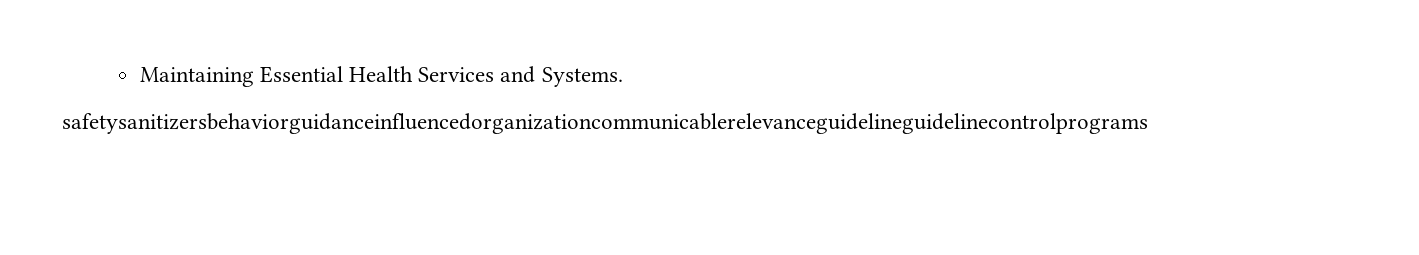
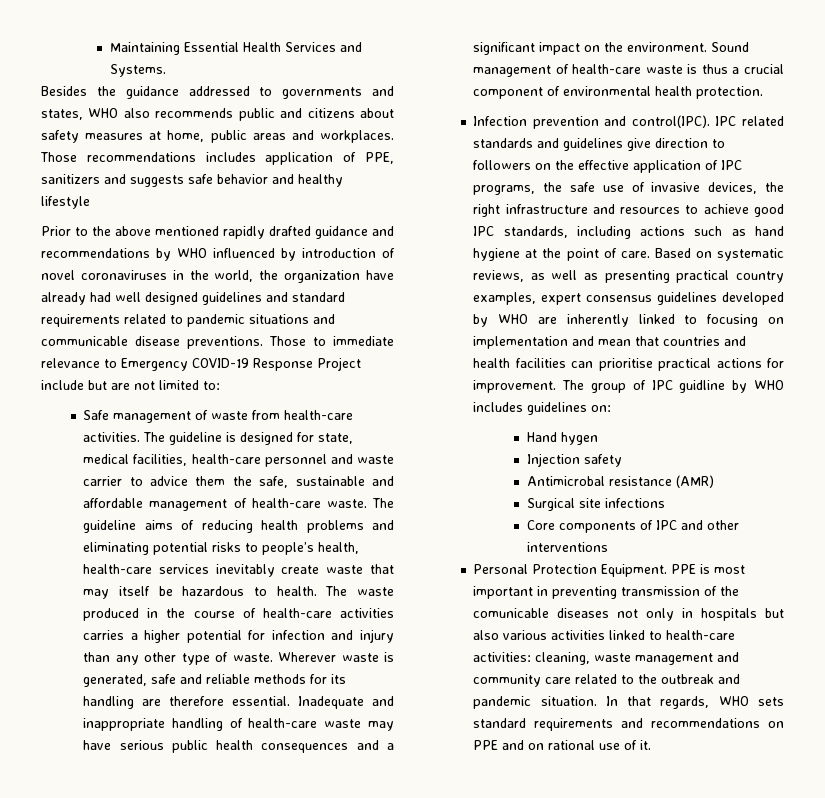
- safetysanitizersbehaviorguidanceinfluencedorganizationcommunicablerelevanceguidelineguidelinecontrolprograms
+ Besides the guidance addressed to governments and states, WHO also recommends public and citizens about safety measures at home, public areas and workplaces. Those recommendations includes application of PPE, sanitizers and suggests safe behavior and healthy lifestyle
+ Prior to the above mentioned rapidly drafted guidance and recommendations by WHO influenced by introduction of novel coronaviruses in the world, the organization have already had well designed guidelines and standard requirements related to pandemic situations and communicable disease preventions. Those to immediate relevance to Emergency COVID-19 Response Project include but are not limited to:
+ Safe management of waste from health-care activities. The guideline is designed for state, medical facilities, health-care personnel and waste carrier to advice them the safe, sustainable and affordable management of health-care waste. The guideline aims of reducing health problems and eliminating potential risks to people’s health, health-care services inevitably create waste that may itself be hazardous to health. The waste produced in the course of health-care activities carries a higher potential for infection and injury than any other type of waste. Wherever waste is generated, safe and reliable methods for its handling are therefore essential. Inadequate and inappropriate handling of health-care waste may have serious public health consequences and a significant impact on the environment. Sound management of health-care waste is thus a crucial component of environmental health protection.
+ Infection prevention and control(IPC). IPC related standards and guidelines give direction to followers on the effective application of IPC programs, the safe use of invasive devices, the right infrastructure and resources to achieve good IPC standards, including actions such as hand hygiene at the point of care. Based on systematic reviews, as well as presenting practical country examples, expert consensus guidelines developed by WHO are inherently linked to focusing on implementation and mean that countries and health facilities can prioritise practical actions for improvement. The group of IPC guidline by WHO includes guidelines on:
+ Hand hygen
+ Injection safety
+ Antimicrobal resistance (AMR)
+ Surgical site infections
+ Core components of IPC and other interventions
+ Personal Protection Equipment. PPE is most important in preventing transmission of the comunicable diseases not only in hospitals but also various activities linked to health-care activities: cleaning, waste management and community care related to the outbreak and pandemic situation. In that regards, WHO sets standard requirements and recommendations on PPE and on rational use of it.

